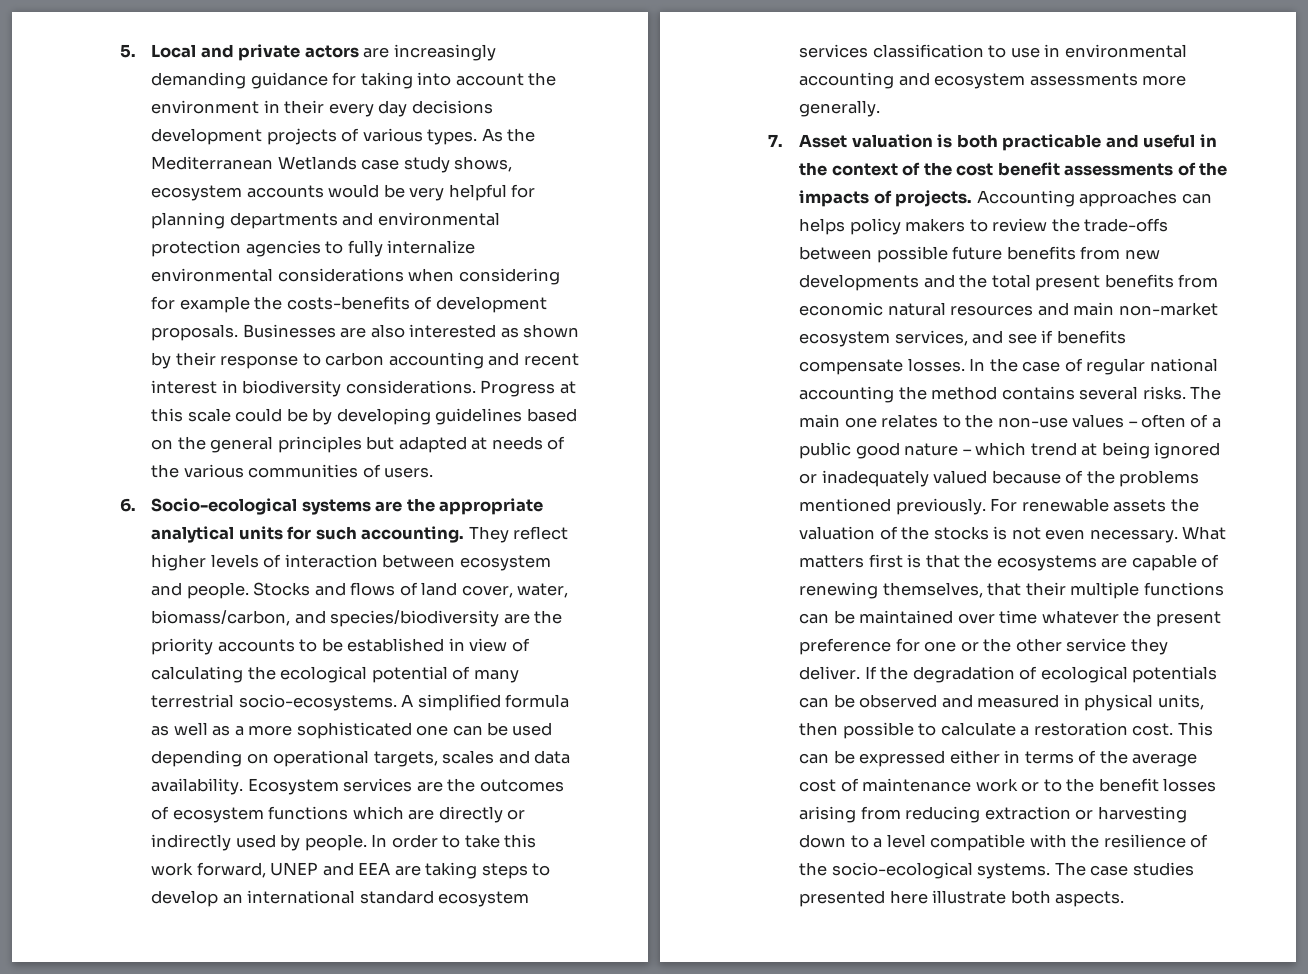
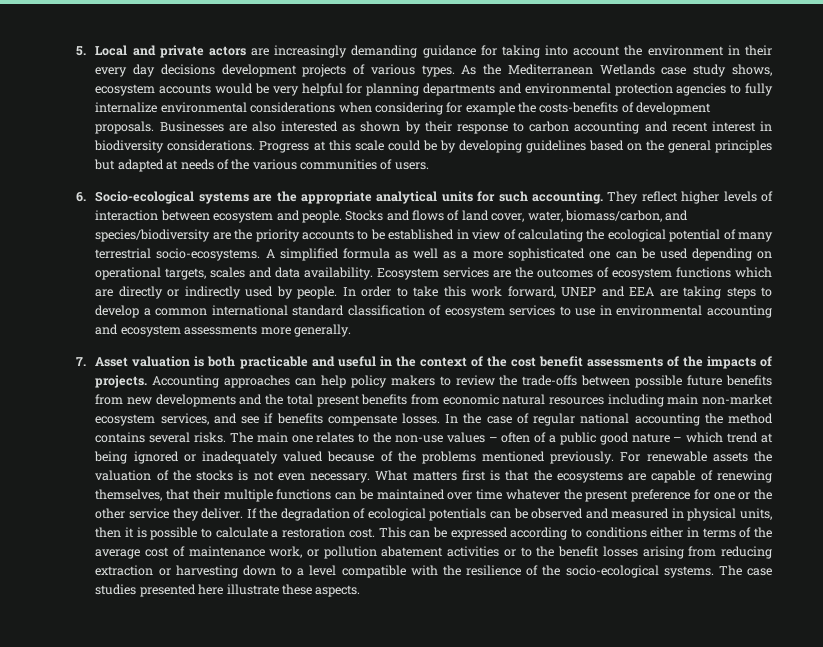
- In order to take this work forward, UNEP and EEA are taking steps to develop an international standard ecosystem services classification to use in environmental accounting and ecosystem assessments more generally.
+ In order to take this work forward, UNEP and EEA are taking steps to develop a common international standard classification of ecosystem services to use in environmental accounting and ecosystem assessments more generally.
- Accounting approaches can helps policy makers to review the trade-offs between possible future benefits from new developments and the total present benefits from economic natural resources and main non-market ecosystem services, and see if benefits compensate losses.
+ Accounting approaches can help policy makers to review the trade-offs between possible future benefits from new developments and the total present benefits from economic natural resources including main non-market ecosystem services, and see if benefits compensate losses.
- If the degradation of ecological potentials can be observed and measured in physical units, then possible to calculate a restoration cost.
+ If the degradation of ecological potentials can be observed and measured in physical units, then it is possible to calculate a restoration cost.
- This can be expressed either in terms of the average cost of maintenance work or to the benefit losses arising from reducing extraction or harvesting down to a level compatible with the resilience of the socio-ecological systems.
+ This can be expressed according to conditions either in terms of the average cost of maintenance work, or pollution abatement activities or to the benefit losses arising from reducing extraction or harvesting down to a level compatible with the resilience of the socio-ecological systems.
- The case studies presented here illustrate both aspects.
+ The case studies presented here illustrate these aspects.

